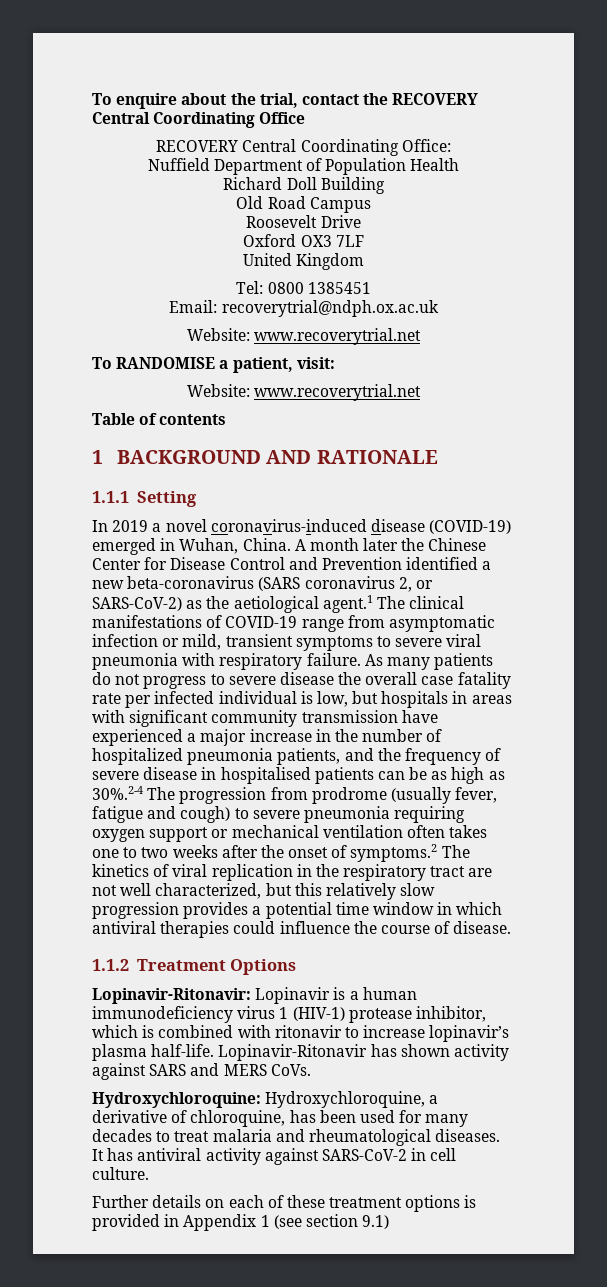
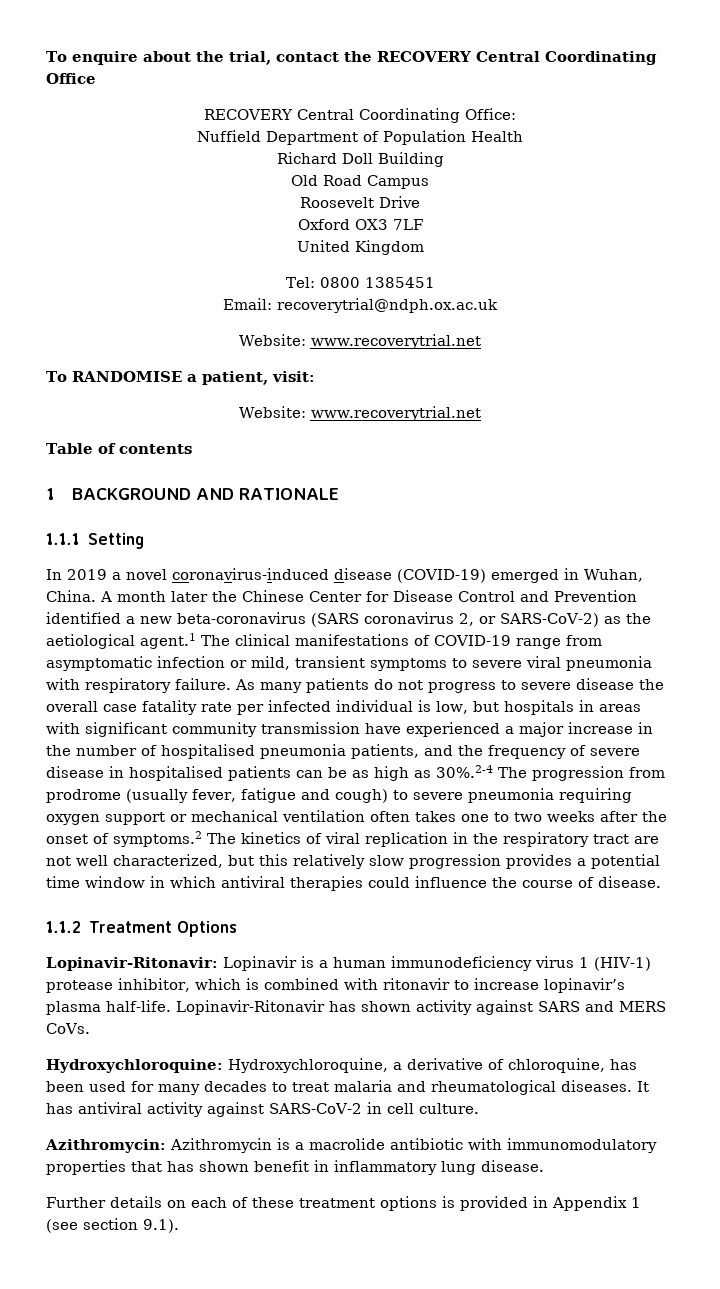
- As many patients do not progress to severe disease the overall case fatality rate per infected individual is low, but hospitals in areas with significant community transmission have experienced a major increase in the number of hospitalized pneumonia patients, and the frequency of severe disease in hospitalised patients can be as high as 30%.2-4 The progression from prodrome (usually fever, fatigue and cough) to severe pneumonia requiring oxygen support or mechanical ventilation often takes one to two weeks after the onset of symptoms.2 The kinetics of viral replication in the respiratory tract are not well characterized, but this relatively slow progression provides a potential time window in which antiviral therapies could influence the course of disease.
+ As many patients do not progress to severe disease the overall case fatality rate per infected individual is low, but hospitals in areas with significant community transmission have experienced a major increase in the number of hospitalised pneumonia patients, and the frequency of severe disease in hospitalised patients can be as high as 30%.2-4 The progression from prodrome (usually fever, fatigue and cough) to severe pneumonia requiring oxygen support or mechanical ventilation often takes one to two weeks after the onset of symptoms.2 The kinetics of viral replication in the respiratory tract are not well characterized, but this relatively slow progression provides a potential time window in which antiviral therapies could influence the course of disease.
+ Azithromycin: Azithromycin is a macrolide antibiotic with immunomodulatory properties that has shown benefit in inflammatory lung disease.
- Further details on each of these treatment options is provided in Appendix 1 (see section 9.1)
+ Further details on each of these treatment options is provided in Appendix 1 (see section 9.1).

